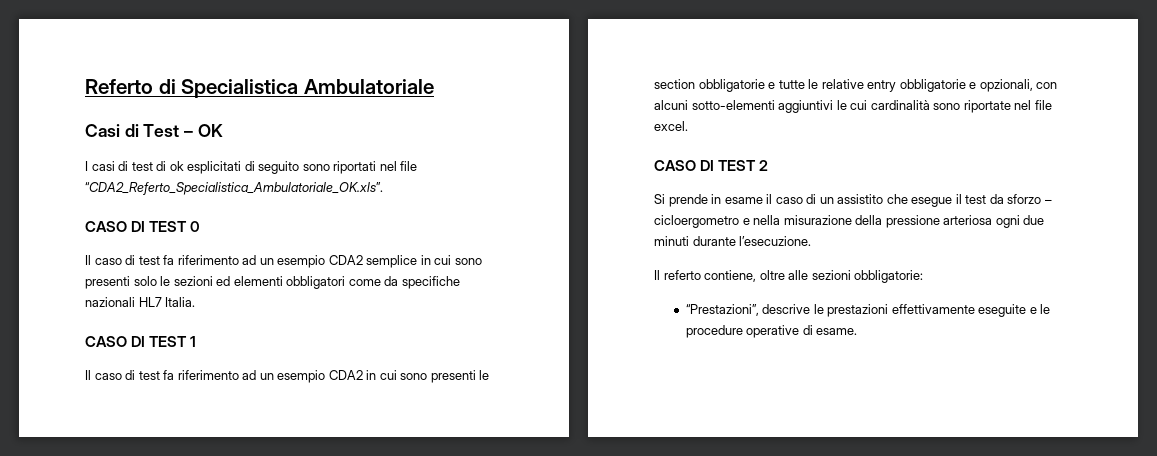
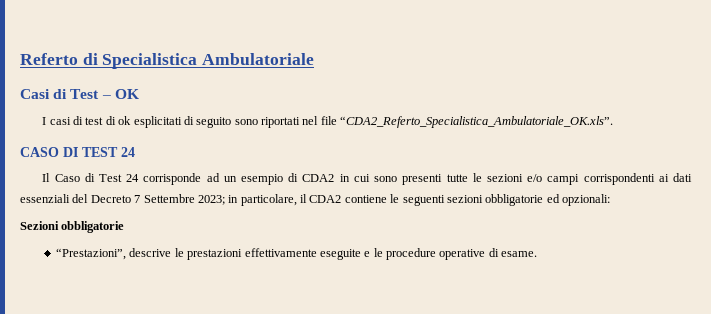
- CASO DI TEST 0
- Il caso di test fa riferimento ad un esempio CDA2 semplice in cui sono presenti solo le sezioni ed elementi obbligatori come da specifiche nazionali HL7 Italia.
- CASO DI TEST 1
- Il caso di test fa riferimento ad un esempio CDA2 in cui sono presenti le section obbligatorie e tutte le relative entry obbligatorie e opzionali, con alcuni sotto-elementi aggiuntivi le cui cardinalità sono riportate nel file excel.
- CASO DI TEST 2
- Si prende in esame il caso di un assistito che esegue il test da sforzo – cicloergometro e nella misurazione della pressione arteriosa ogni due minuti durante l’esecuzione.
- Il referto contiene, oltre alle sezioni obbligatorie:
+ CASO DI TEST 24
+ Il Caso di Test 24 corrisponde ad un esempio di CDA2 in cui sono presenti tutte le sezioni e/o campi corrispondenti ai dati essenziali del Decreto 7 Settembre 2023; in particolare, il CDA2 contiene le seguenti sezioni obbligatorie ed opzionali:
+ Sezioni obbligatorie

